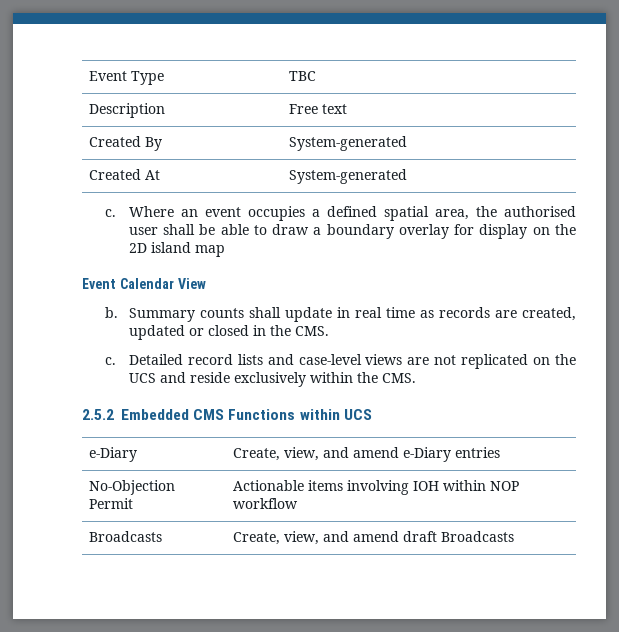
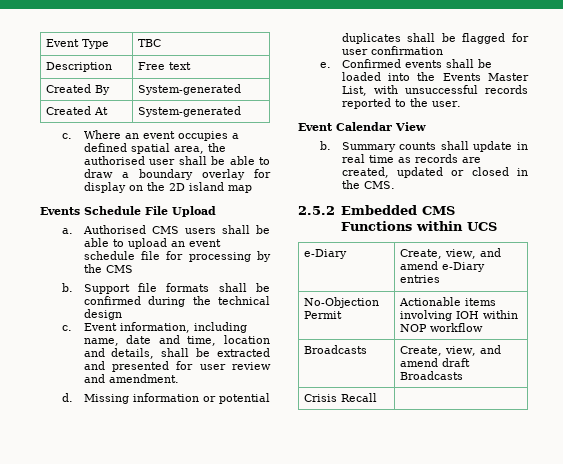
+ Events Schedule File Upload
+ a. Authorised CMS users shall be able to upload an event schedule file for processing by the CMS
+ b. Support file formats shall be confirmed during the technical design
+ c. Event information, including name, date and time, location and details, shall be extracted and presented for user review and amendment.
+ d. Missing information or potential duplicates shall be flagged for user confirmation
+ e. Confirmed events shall be loaded into the Events Master List, with unsuccessful records reported to the user.
- c. Detailed record lists and case-level views are not replicated on the UCS and reside exclusively within the CMS.
+ Crisis Recall |

